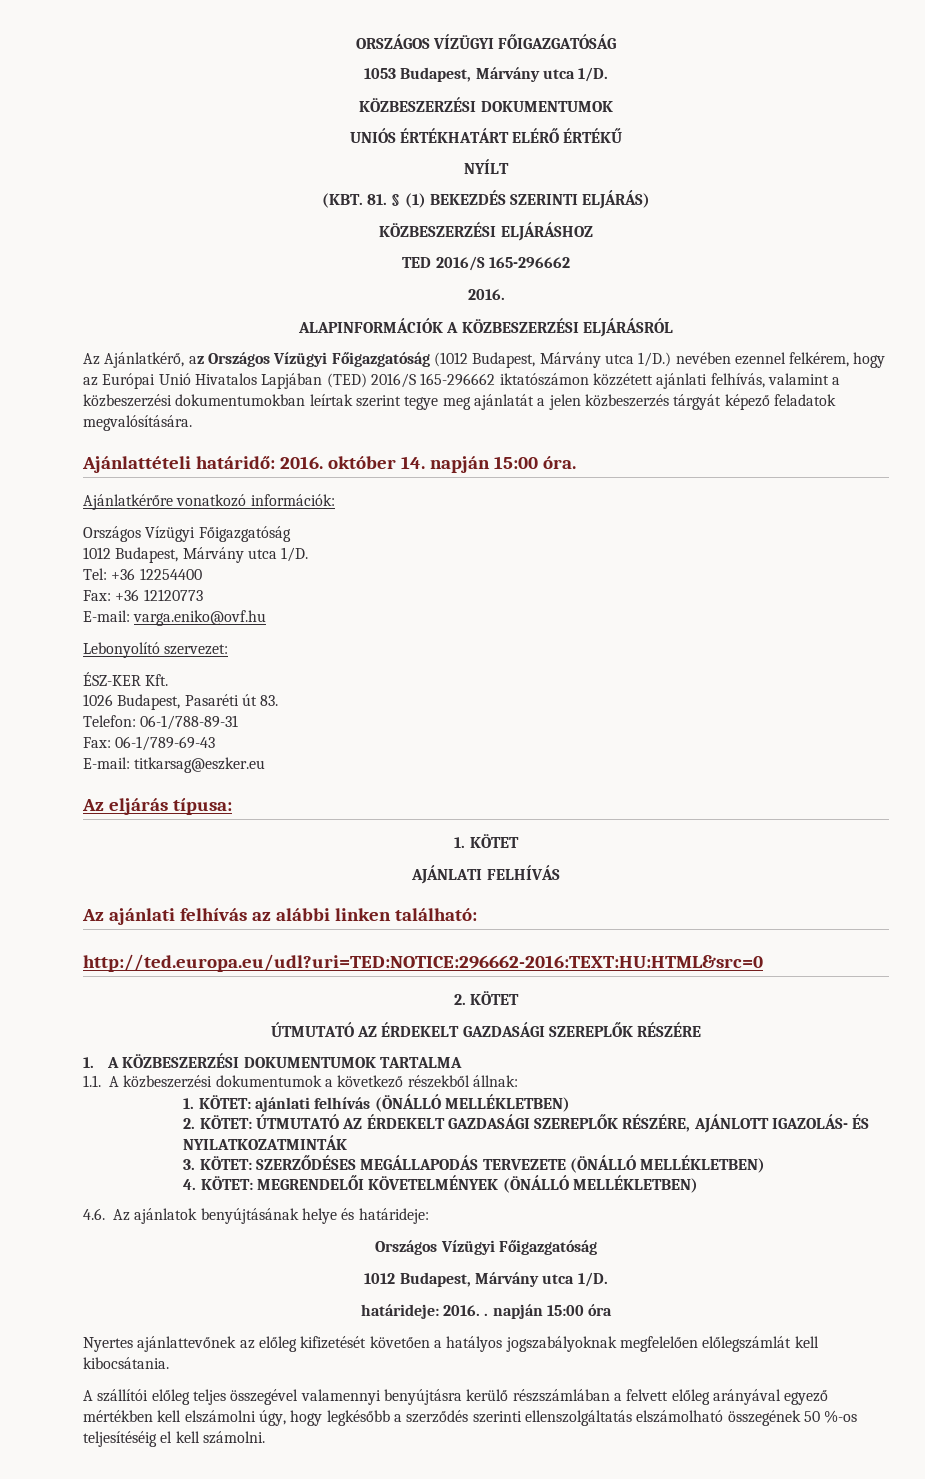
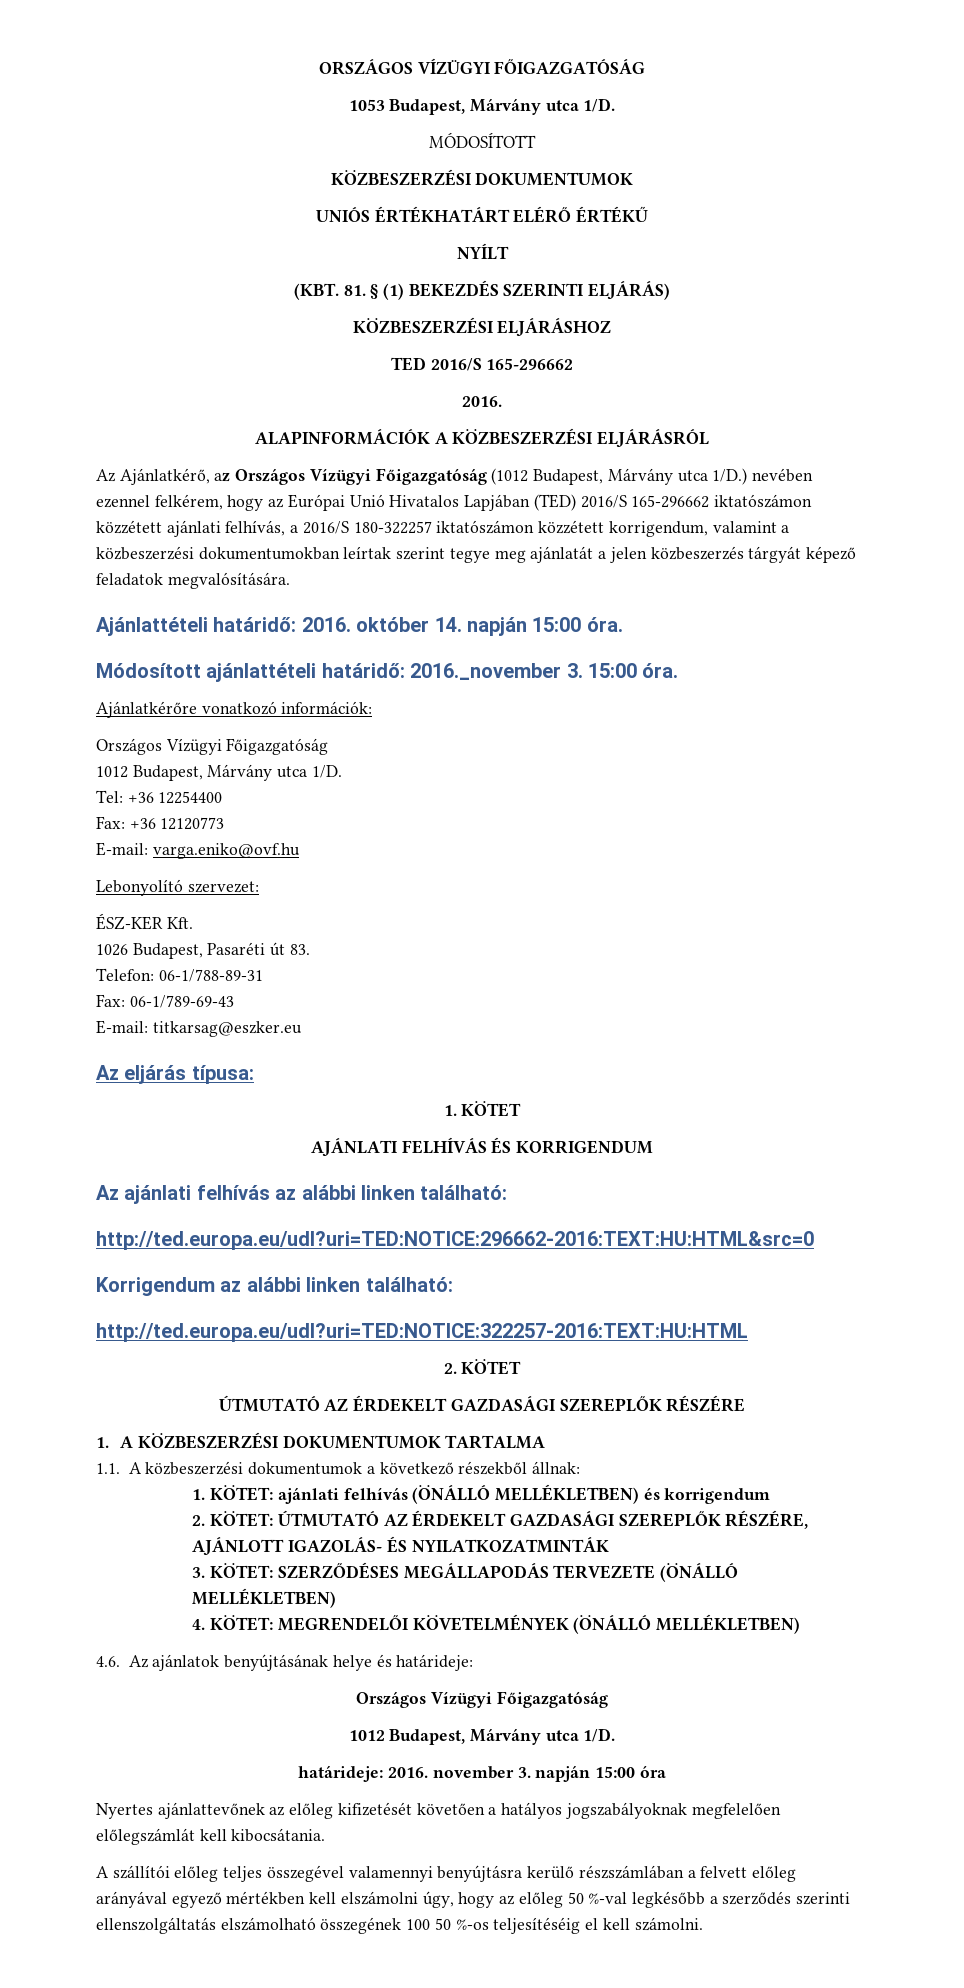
+ MÓDOSÍTOTT
- Az Ajánlatkérő, az Országos Vízügyi Főigazgatóság (1012 Budapest, Márvány utca 1/D.) nevében ezennel felkérem, hogy az Európai Unió Hivatalos Lapjában (TED) 2016/S 165-296662 iktatószámon közzétett ajánlati felhívás, valamint a közbeszerzési dokumentumokban leírtak szerint tegye meg ajánlatát a jelen közbeszerzés tárgyát képező feladatok megvalósítására.
+ Az Ajánlatkérő, az Országos Vízügyi Főigazgatóság (1012 Budapest, Márvány utca 1/D.) nevében ezennel felkérem, hogy az Európai Unió Hivatalos Lapjában (TED) 2016/S 165-296662 iktatószámon közzétett ajánlati felhívás, a 2016/S 180-322257 iktatószámon közzétett korrigendum, valamint a közbeszerzési dokumentumokban leírtak szerint tegye meg ajánlatát a jelen közbeszerzés tárgyát képező feladatok megvalósítására.
+ Módosított ajánlattételi határidő: 2016._november 3. 15:00 óra.
- AJÁNLATI FELHÍVÁS
+ AJÁNLATI FELHÍVÁS ÉS KORRIGENDUM
+ Korrigendum az alábbi linken található:
+ http://ted.europa.eu/udl?uri=TED:NOTICE:322257-2016:TEXT:HU:HTML
- 1. KÖTET: ajánlati felhívás (ÖNÁLLÓ MELLÉKLETBEN)
+ 1. KÖTET: ajánlati felhívás (ÖNÁLLÓ MELLÉKLETBEN) és korrigendum
- határideje: 2016. . napján 15:00 óra
+ határideje: 2016. november 3. napján 15:00 óra
- A szállítói előleg teljes összegével valamennyi benyújtásra kerülő részszámlában a felvett előleg arányával egyező mértékben kell elszámolni úgy, hogy legkésőbb a szerződés szerinti ellenszolgáltatás elszámolható összegének 50 %-os teljesítéséig el kell számolni.
+ A szállítói előleg teljes összegével valamennyi benyújtásra kerülő részszámlában a felvett előleg arányával egyező mértékben kell elszámolni úgy, hogy az előleg 50 %-val legkésőbb a szerződés szerinti ellenszolgáltatás elszámolható összegének 100 50 %-os teljesítéséig el kell számolni.

